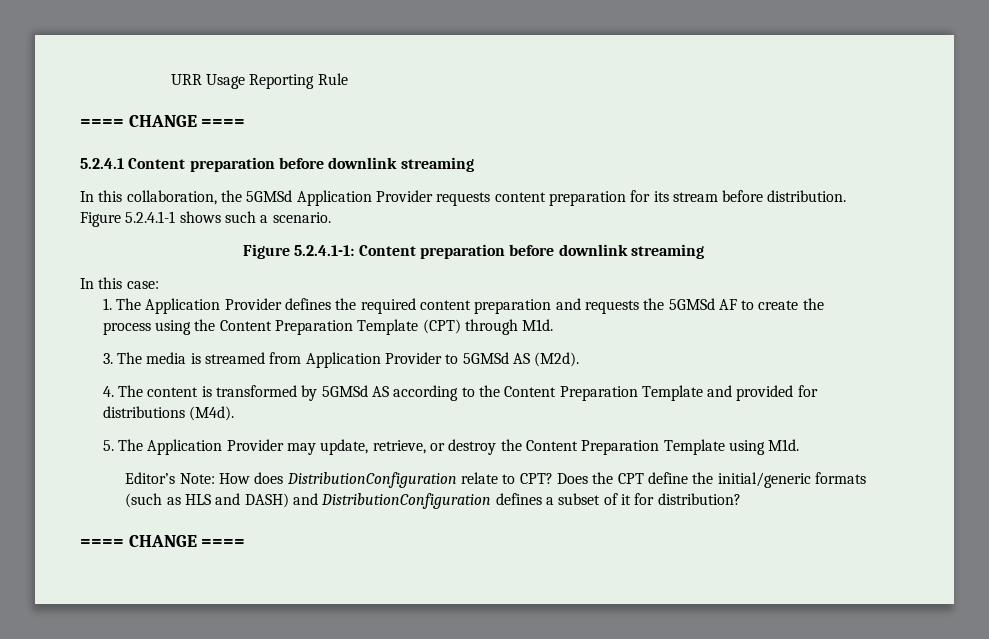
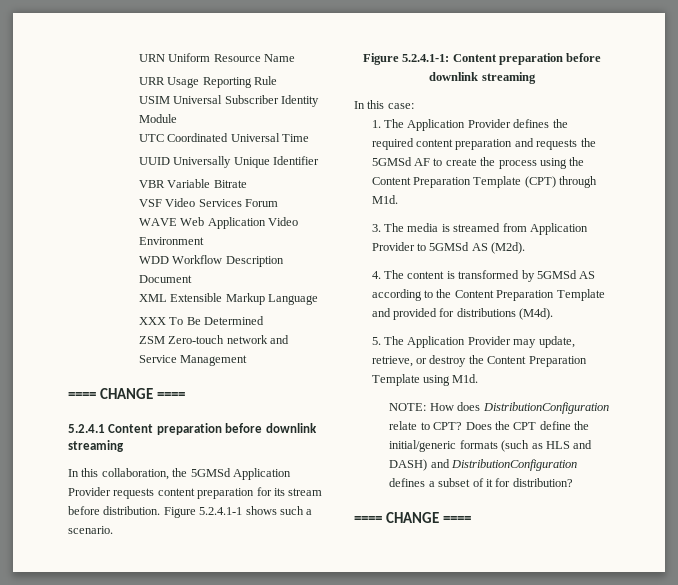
+ URN Uniform Resource Name
+ USIM Universal Subscriber Identity Module
+ UTC Coordinated Universal Time
+ UUID Universally Unique Identifier
+ VBR Variable Bitrate
+ VSF Video Services Forum
+ WAVE Web Application Video Environment
+ WDD Workflow Description Document
+ XML Extensible Markup Language
+ XXX To Be Determined
+ ZSM Zero-touch network and Service Management
- Editor’s Note: How does DistributionConfiguration relate to CPT?
+ NOTE: How does DistributionConfiguration relate to CPT?

